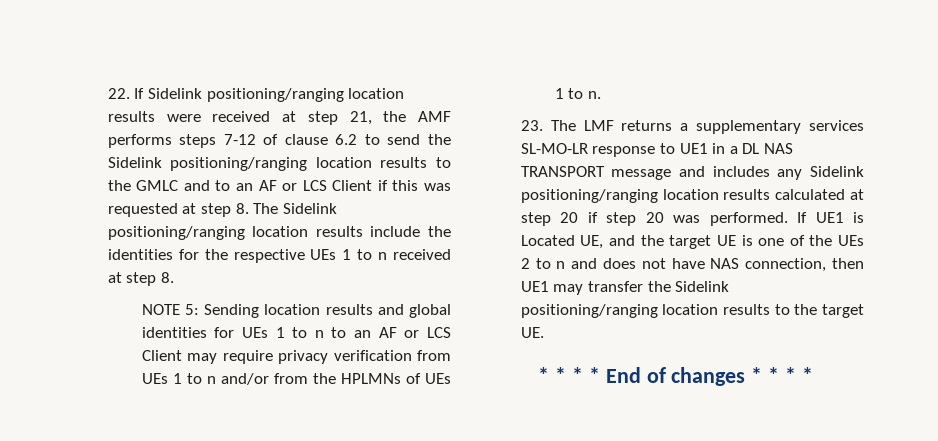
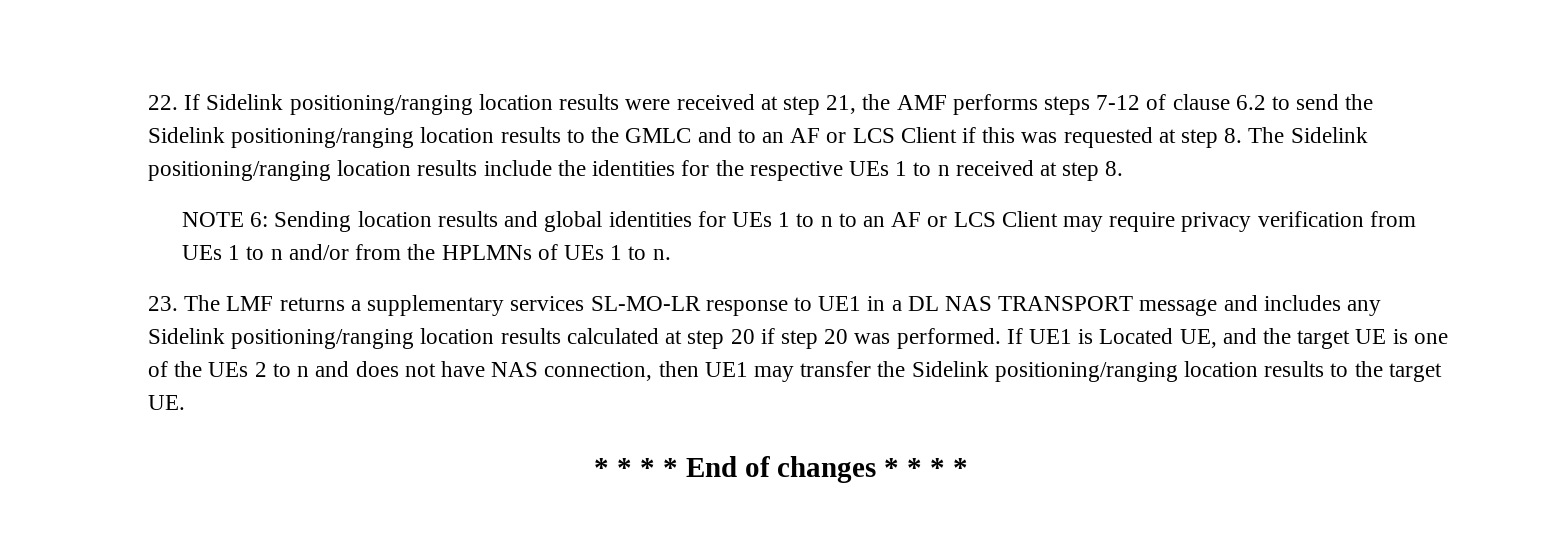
- NOTE 5: Sending location results and global identities for UEs 1 to n to an AF or LCS Client may require privacy verification from UEs 1 to n and/or from the HPLMNs of UEs 1 to n.
+ NOTE 6: Sending location results and global identities for UEs 1 to n to an AF or LCS Client may require privacy verification from UEs 1 to n and/or from the HPLMNs of UEs 1 to n.

